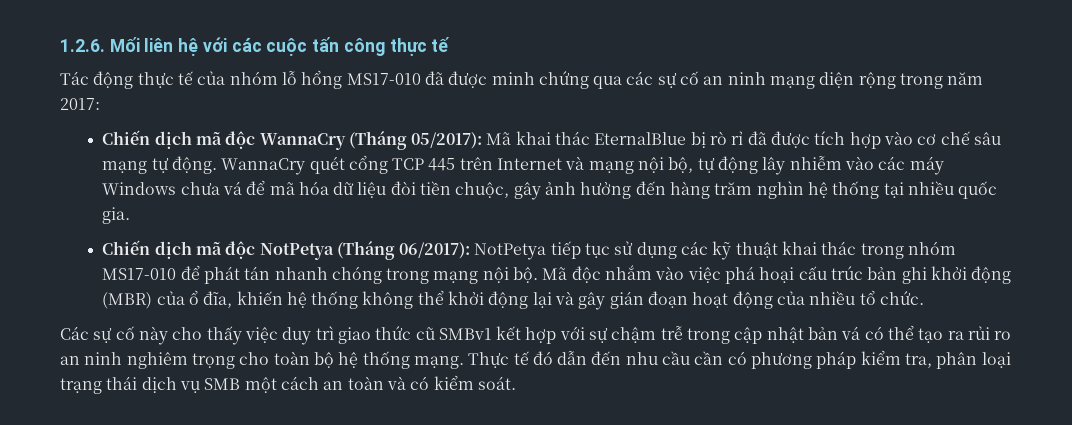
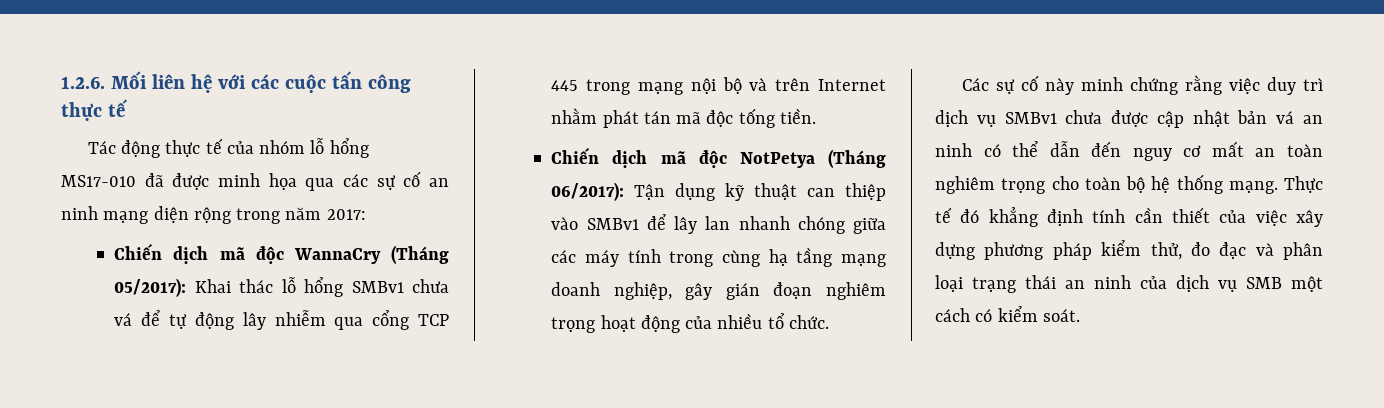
- Tác động thực tế của nhóm lỗ hổng MS17-010 đã được minh chứng qua các sự cố an ninh mạng diện rộng trong năm 2017:
+ Tác động thực tế của nhóm lỗ hổng MS17-010 đã được minh họa qua các sự cố an ninh mạng diện rộng trong năm 2017:
- Chiến dịch mã độc WannaCry (Tháng 05/2017): Mã khai thác EternalBlue bị rò rỉ đã được tích hợp vào cơ chế sâu mạng tự động. WannaCry quét cổng TCP 445 trên Internet và mạng nội bộ, tự động lây nhiễm vào các máy Windows chưa vá để mã hóa dữ liệu đòi tiền chuộc, gây ảnh hưởng đến hàng trăm nghìn hệ thống tại nhiều quốc gia.
+ Chiến dịch mã độc WannaCry (Tháng 05/2017): Khai thác lỗ hổng SMBv1 chưa vá để tự động lây nhiễm qua cổng TCP 445 trong mạng nội bộ và trên Internet nhằm phát tán mã độc tống tiền.
- Chiến dịch mã độc NotPetya (Tháng 06/2017): NotPetya tiếp tục sử dụng các kỹ thuật khai thác trong nhóm MS17-010 để phát tán nhanh chóng trong mạng nội bộ. Mã độc nhắm vào việc phá hoại cấu trúc bản ghi khởi động (MBR) của ổ đĩa, khiến hệ thống không thể khởi động lại và gây gián đoạn hoạt động của nhiều tổ chức.
+ Chiến dịch mã độc NotPetya (Tháng 06/2017): Tận dụng kỹ thuật can thiệp vào SMBv1 để lây lan nhanh chóng giữa các máy tính trong cùng hạ tầng mạng doanh nghiệp, gây gián đoạn nghiêm trọng hoạt động của nhiều tổ chức.
- Các sự cố này cho thấy việc duy trì giao thức cũ SMBv1 kết hợp với sự chậm trễ trong cập nhật bản vá có thể tạo ra rủi ro an ninh nghiêm trọng cho toàn bộ hệ thống mạng.
+ Các sự cố này minh chứng rằng việc duy trì dịch vụ SMBv1 chưa được cập nhật bản vá an ninh có thể dẫn đến nguy cơ mất an toàn nghiêm trọng cho toàn bộ hệ thống mạng.
- Thực tế đó dẫn đến nhu cầu cần có phương pháp kiểm tra, phân loại trạng thái dịch vụ SMB một cách an toàn và có kiểm soát.
+ Thực tế đó khẳng định tính cần thiết của việc xây dựng phương pháp kiểm thử, đo đạc và phân loại trạng thái an ninh của dịch vụ SMB một cách có kiểm soát.

